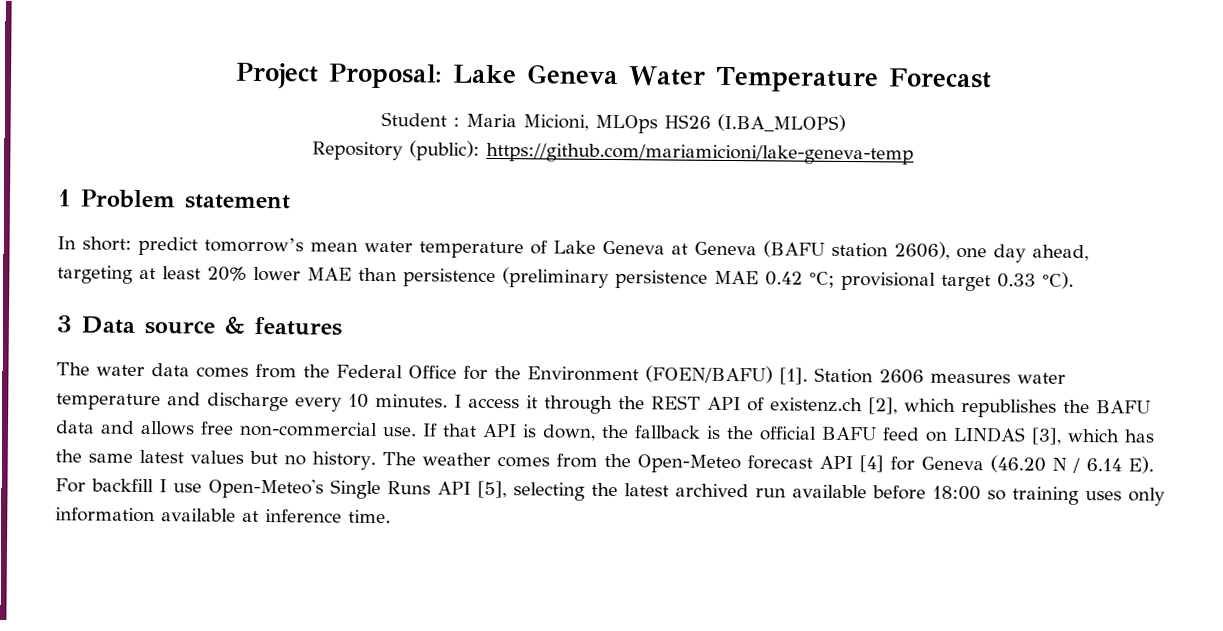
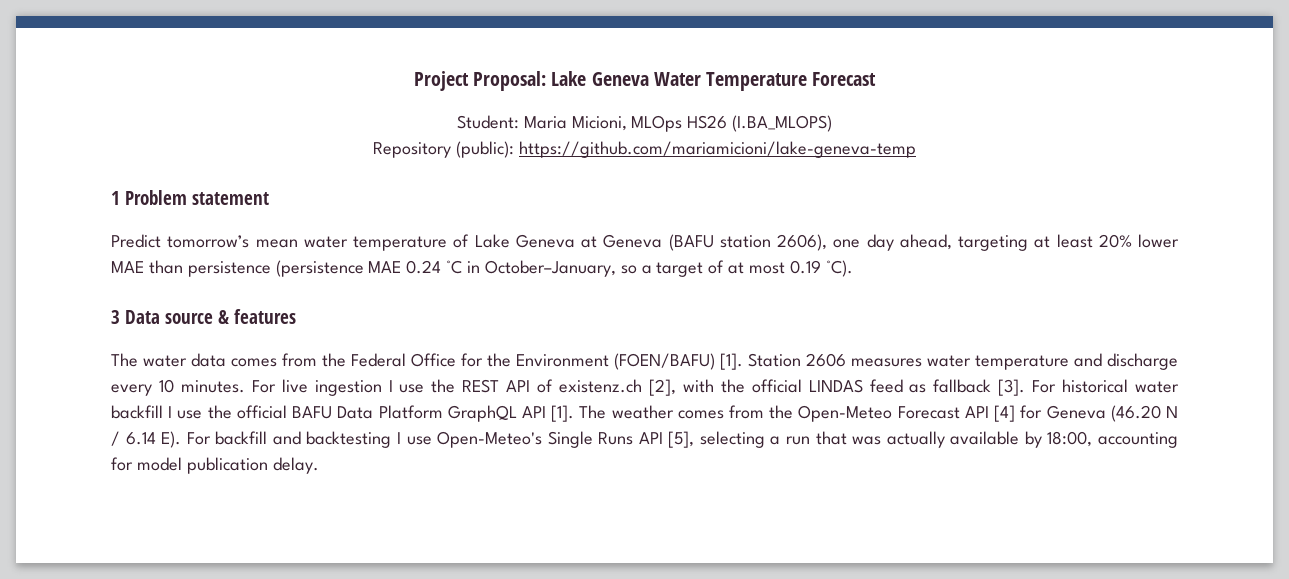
- Student : Maria Micioni, MLOps HS26 (I.BA_MLOPS)
+ Student: Maria Micioni, MLOps HS26 (I.BA_MLOPS)
- In short: predict tomorrow’s mean water temperature of Lake Geneva at Geneva (BAFU station 2606), one day ahead, targeting at least 20% lower MAE than persistence (preliminary persistence MAE 0.42 °C; provisional target 0.33 °C).
+ Predict tomorrow’s mean water temperature of Lake Geneva at Geneva (BAFU station 2606), one day ahead, targeting at least 20% lower MAE than persistence (persistence MAE 0.24 °C in October–January, so a target of at most 0.19 °C).
- I access it through the REST API of existenz.ch [2], which republishes the BAFU data and allows free non-commercial use. If that API is down, the fallback is the official BAFU feed on LINDAS [3], which has the same latest values but no history.
+ For live ingestion I use the REST API of existenz.ch [2], with the official LINDAS feed as fallback [3]. For historical water backfill I use the official BAFU Data Platform GraphQL API [1].
- The weather comes from the Open-Meteo forecast API [4] for Geneva (46.20 N / 6.14 E). For backfill I use Open-Meteo's Single Runs API [5], selecting the latest archived run available before 18:00 so training uses only information available at inference time.
+ The weather comes from the Open-Meteo Forecast API [4] for Geneva (46.20 N / 6.14 E). For backfill and backtesting I use Open-Meteo's Single Runs API [5], selecting a run that was actually available by 18:00, accounting for model publication delay.

